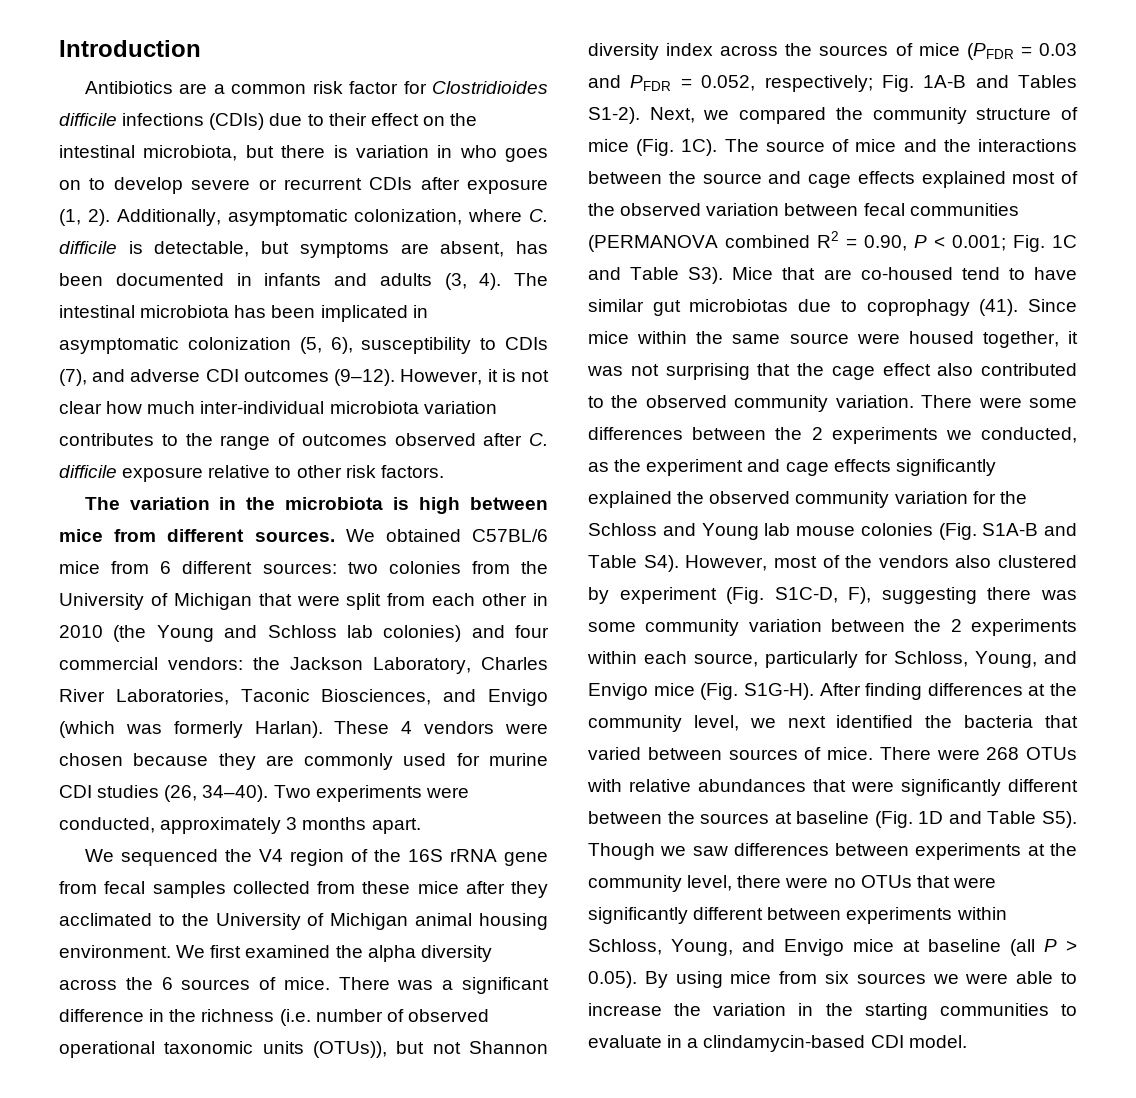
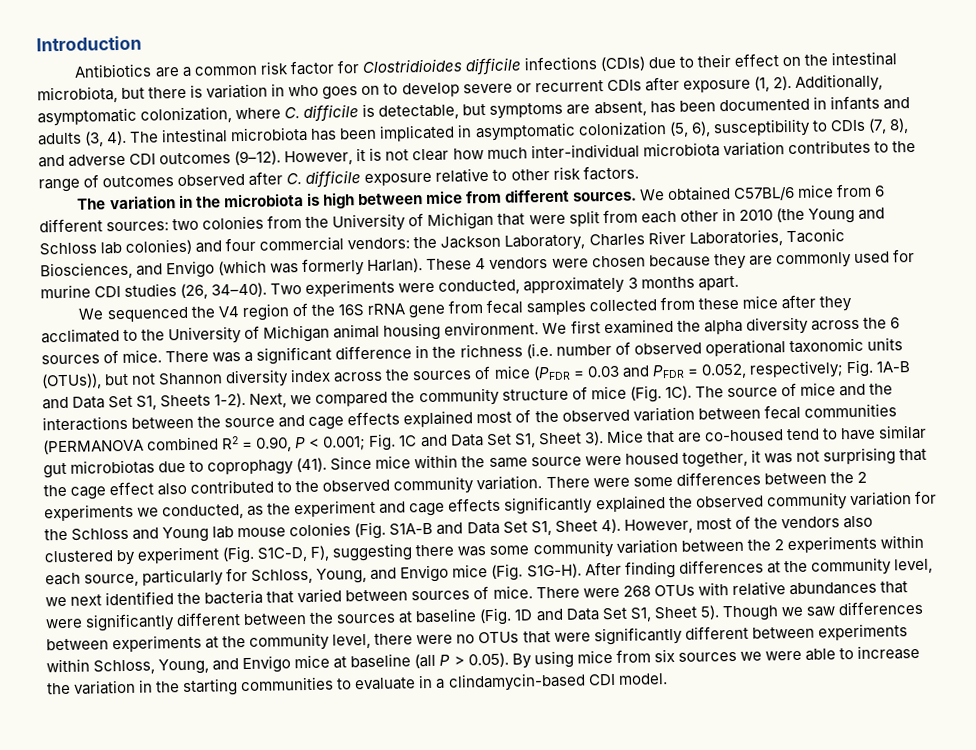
- The intestinal microbiota has been implicated in asymptomatic colonization (5, 6), susceptibility to CDIs (7), and adverse CDI outcomes (9–12).
+ The intestinal microbiota has been implicated in asymptomatic colonization (5, 6), susceptibility to CDIs (7, 8), and adverse CDI outcomes (9–12).
- There was a significant difference in the richness (i.e. number of observed operational taxonomic units (OTUs)), but not Shannon diversity index across the sources of mice (PFDR = 0.03 and PFDR = 0.052, respectively; Fig. 1A-B and Tables S1-2).
+ There was a significant difference in the richness (i.e. number of observed operational taxonomic units (OTUs)), but not Shannon diversity index across the sources of mice (PFDR = 0.03 and PFDR = 0.052, respectively; Fig. 1A-B and Data Set S1, Sheets 1-2).
- The source of mice and the interactions between the source and cage effects explained most of the observed variation between fecal communities (PERMANOVA combined R2 = 0.90, P < 0.001; Fig. 1C and Table S3). Mice that are co-housed tend to have similar gut microbiotas due to coprophagy (41).
+ The source of mice and the interactions between the source and cage effects explained most of the observed variation between fecal communities (PERMANOVA combined R2 = 0.90, P < 0.001; Fig. 1C and Data Set S1, Sheet 3). Mice that are co-housed tend to have similar gut microbiotas due to coprophagy (41).
- There were some differences between the 2 experiments we conducted, as the experiment and cage effects significantly explained the observed community variation for the Schloss and Young lab mouse colonies (Fig. S1A-B and Table S4). However, most of the vendors also clustered by experiment (Fig. S1C-D, F), suggesting there was some community variation between the 2 experiments within each source, particularly for Schloss, Young, and Envigo mice (Fig. S1G-H).
+ There were some differences between the 2 experiments we conducted, as the experiment and cage effects significantly explained the observed community variation for the Schloss and Young lab mouse colonies (Fig. S1A-B and Data Set S1, Sheet 4). However, most of the vendors also clustered by experiment (Fig. S1C-D, F), suggesting there was some community variation between the 2 experiments within each source, particularly for Schloss, Young, and Envigo mice (Fig. S1G-H).
- There were 268 OTUs with relative abundances that were significantly different between the sources at baseline (Fig. 1D and Table S5). Though we saw differences between experiments at the community level, there were no OTUs that were significantly different between experiments within Schloss, Young, and Envigo mice at baseline (all P > 0.05). By using mice from six sources we were able to increase the variation in the starting communities to evaluate in a clindamycin-based CDI model.
+ There were 268 OTUs with relative abundances that were significantly different between the sources at baseline (Fig. 1D and Data Set S1, Sheet 5). Though we saw differences between experiments at the community level, there were no OTUs that were significantly different between experiments within Schloss, Young, and Envigo mice at baseline (all P > 0.05). By using mice from six sources we were able to increase the variation in the starting communities to evaluate in a clindamycin-based CDI model.

